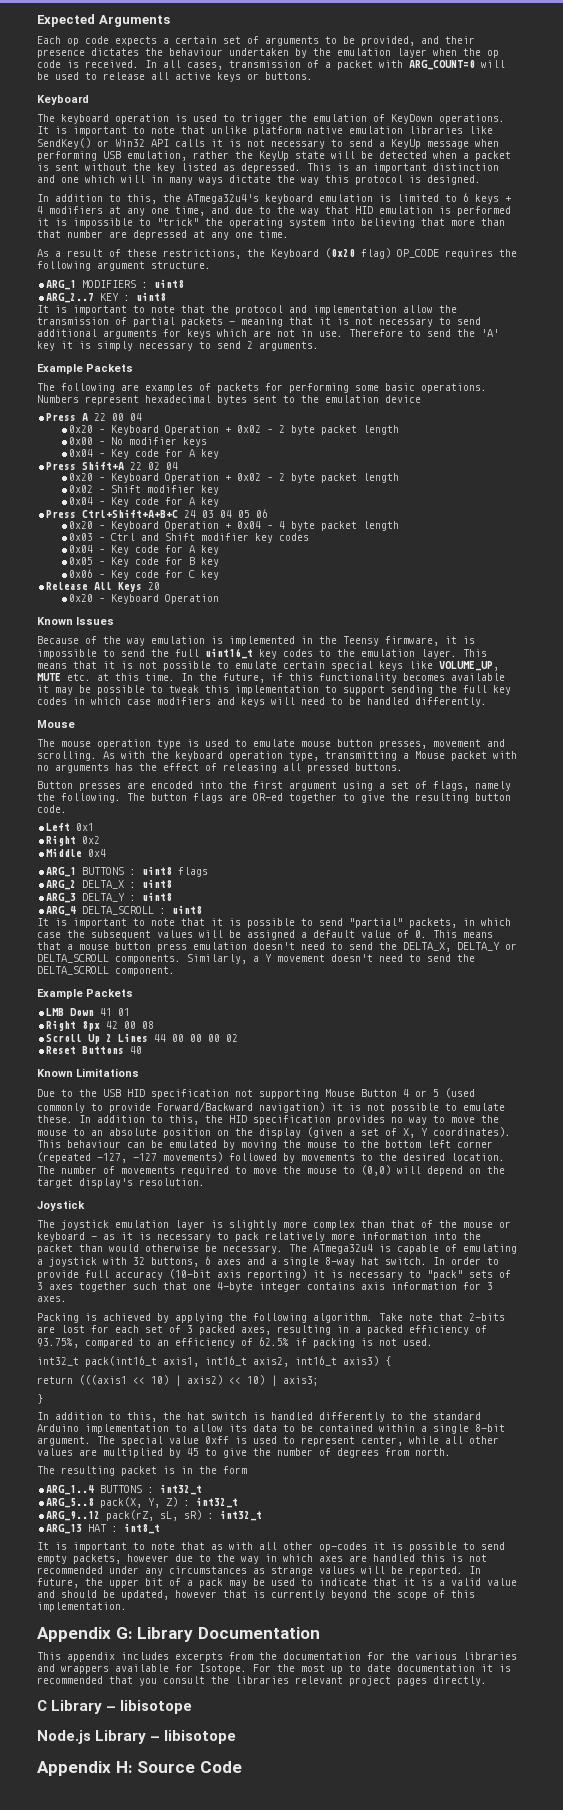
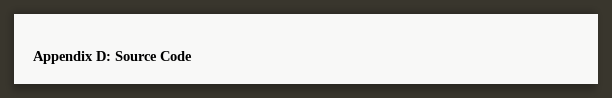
- Expected Arguments
- Each op code expects a certain set of arguments to be provided, and their presence dictates the behaviour undertaken by the emulation layer when the op code is received. In all cases, transmission of a packet with ARG_COUNT=0 will be used to release all active keys or buttons.
- Keyboard
- The keyboard operation is used to trigger the emulation of KeyDown operations. It is important to note that unlike platform native emulation libraries like SendKey() or Win32 API calls it is not necessary to send a KeyUp message when performing USB emulation, rather the KeyUp state will be detected when a packet is sent without the key listed as depressed. This is an important distinction and one which will in many ways dictate the way this protocol is designed.
- In addition to this, the ATmega32u4's keyboard emulation is limited to 6 keys + 4 modifiers at any one time, and due to the way that HID emulation is performed it is impossible to "trick" the operating system into believing that more than that number are depressed at any one time.
- As a result of these restrictions, the Keyboard (0x20 flag) OP_CODE requires the following argument structure.
- ARG_1 MODIFIERS : uint8
- ARG_2..7 KEY : uint8
- It is important to note that the protocol and implementation allow the transmission of partial packets - meaning that it is not necessary to send additional arguments for keys which are not in use. Therefore to send the 'A' key it is simply necessary to send 2 arguments.
- Example Packets
- The following are examples of packets for performing some basic operations. Numbers represent hexadecimal bytes sent to the emulation device
- Press A 22 00 04
- 0x20 – Keyboard Operation + 0x02 – 2 byte packet length
- 0x00 – No modifier keys
- 0x04 – Key code for A key
- Press Shift+A 22 02 04
- 0x20 – Keyboard Operation + 0x02 – 2 byte packet length
- 0x02 – Shift modifier key
- 0x04 – Key code for A key
- Press Ctrl+Shift+A+B+C 24 03 04 05 06
- 0x20 – Keyboard Operation + 0x04 – 4 byte packet length
- 0x03 – Ctrl and Shift modifier key codes
- 0x04 – Key code for A key
- 0x05 – Key code for B key
- 0x06 – Key code for C key
- Release All Keys 20
- 0x20 – Keyboard Operation
- Known Issues
- Because of the way emulation is implemented in the Teensy firmware, it is impossible to send the full uint16_t key codes to the emulation layer. This means that it is not possible to emulate certain special keys like VOLUME_UP, MUTE etc. at this time. In the future, if this functionality becomes available it may be possible to tweak this implementation to support sending the full key codes in which case modifiers and keys will need to be handled differently.
- Mouse
- The mouse operation type is used to emulate mouse button presses, movement and scrolling. As with the keyboard operation type, transmitting a Mouse packet with no arguments has the effect of releasing all pressed buttons.
- Button presses are encoded into the first argument using a set of flags, namely the following. The button flags are OR-ed together to give the resulting button code.
- Left 0x1
- Right 0x2
- Middle 0x4
- ARG_1 BUTTONS : uint8 flags
- ARG_2 DELTA_X : uint8
- ARG_3 DELTA_Y : uint8
- ARG_4 DELTA_SCROLL : uint8
- It is important to note that it is possible to send "partial" packets, in which case the subsequent values will be assigned a default value of 0. This means that a mouse button press emulation doesn't need to send the DELTA_X, DELTA_Y or DELTA_SCROLL components. Similarly, a Y movement doesn't need to send the DELTA_SCROLL component.
- Example Packets
- LMB Down 41 01
- Right 8px 42 00 08
- Scroll Up 2 Lines 44 00 00 00 02
- Reset Buttons 40
- Known Limitations
- Due to the USB HID specification not supporting Mouse Button 4 or 5 (used commonly to provide Forward/Backward navigation) it is not possible to emulate these. In addition to this, the HID specification provides no way to move the mouse to an absolute position on the display (given a set of X, Y coordinates). This behaviour can be emulated by moving the mouse to the bottom left corner (repeated -127, -127 movements) followed by movements to the desired location. The number of movements required to move the mouse to (0,0) will depend on the target display's resolution.
- Joystick
- The joystick emulation layer is slightly more complex than that of the mouse or keyboard - as it is necessary to pack relatively more information into the packet than would otherwise be necessary. The ATmega32u4 is capable of emulating a joystick with 32 buttons, 6 axes and a single 8-way hat switch. In order to provide full accuracy (10-bit axis reporting) it is necessary to "pack" sets of 3 axes together such that one 4-byte integer contains axis information for 3 axes.
- Packing is achieved by applying the following algorithm. Take note that 2-bits are lost for each set of 3 packed axes, resulting in a packed efficiency of 93.75%, compared to an efficiency of 62.5% if packing is not used.
- int32_t pack(int16_t axis1, int16_t axis2, int16_t axis3) {
- return (((axis1 << 10) | axis2) << 10) | axis3;
- }
- In addition to this, the hat switch is handled differently to the standard Arduino implementation to allow its data to be contained within a single 8-bit argument. The special value 0xff is used to represent center, while all other values are multiplied by 45 to give the number of degrees from north.
- The resulting packet is in the form
- ARG_1..4 BUTTONS : int32_t
- ARG_5..8 pack(X, Y, Z) : int32_t
- ARG_9..12 pack(rZ, sL, sR) : int32_t
- ARG_13 HAT : int8_t
- It is important to note that as with all other op-codes it is possible to send empty packets, however due to the way in which axes are handled this is not recommended under any circumstances as strange values will be reported. In future, the upper bit of a pack may be used to indicate that it is a valid value and should be updated, however that is currently beyond the scope of this implementation.
- Appendix G: Library Documentation
- This appendix includes excerpts from the documentation for the various libraries and wrappers available for Isotope. For the most up to date documentation it is recommended that you consult the libraries relevant project pages directly.
- C Library – libisotope
- Node.js Library – libisotope
- Appendix H: Source Code
+ Appendix D: Source Code

